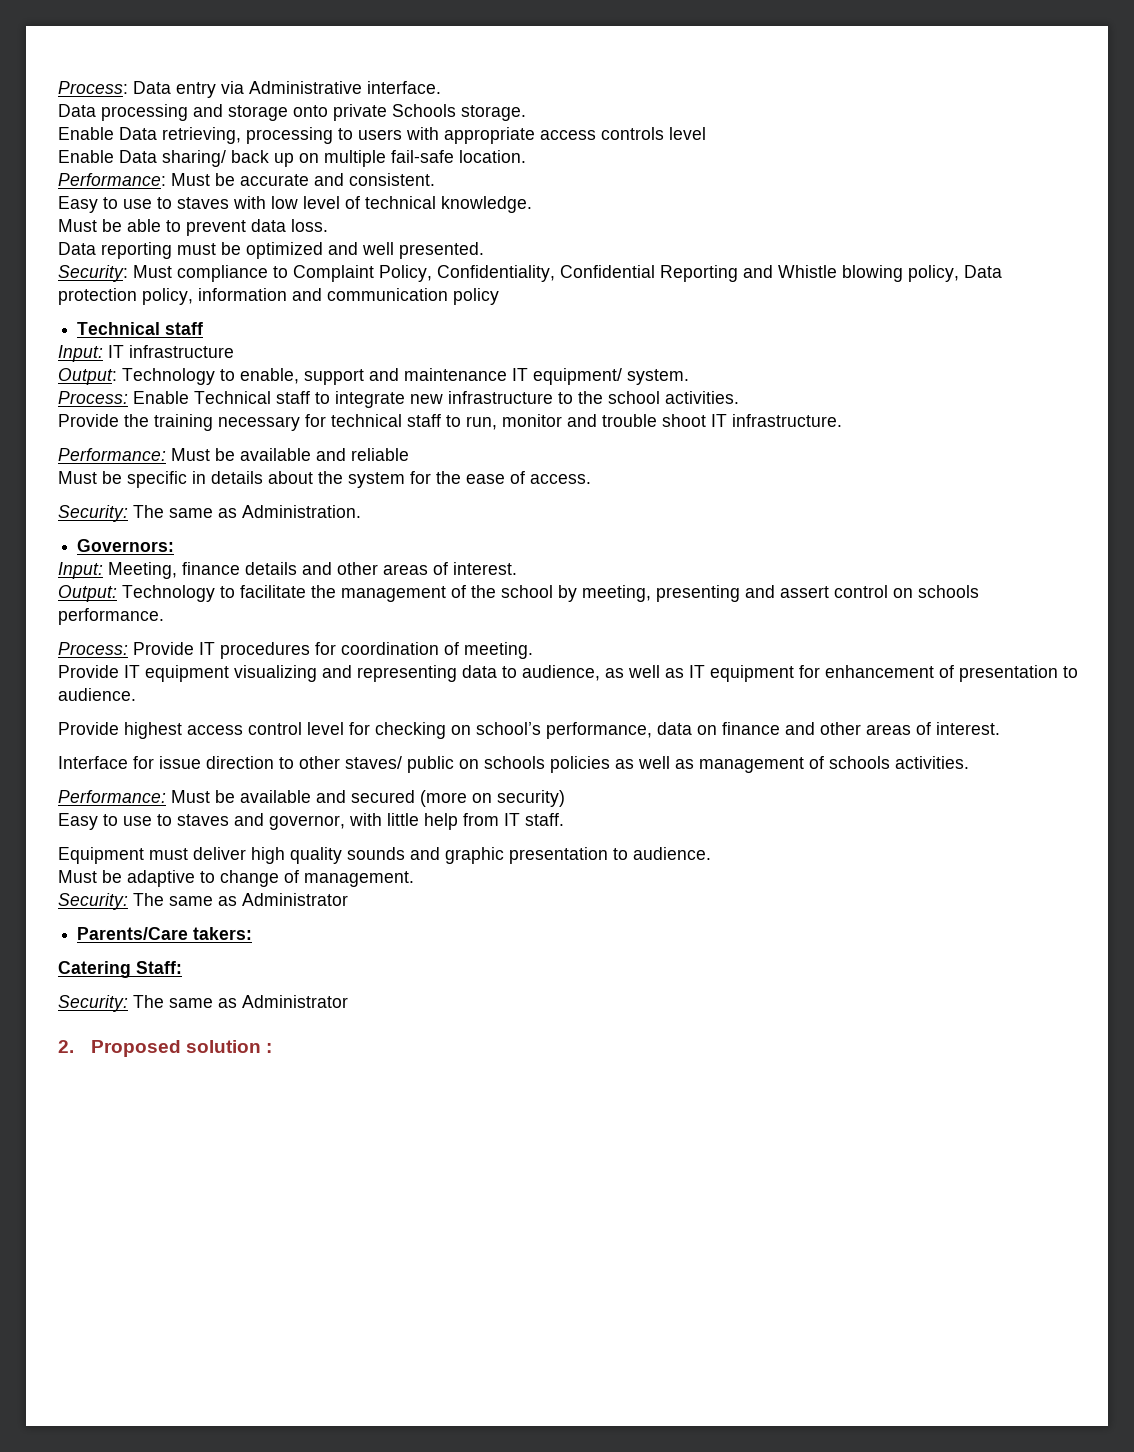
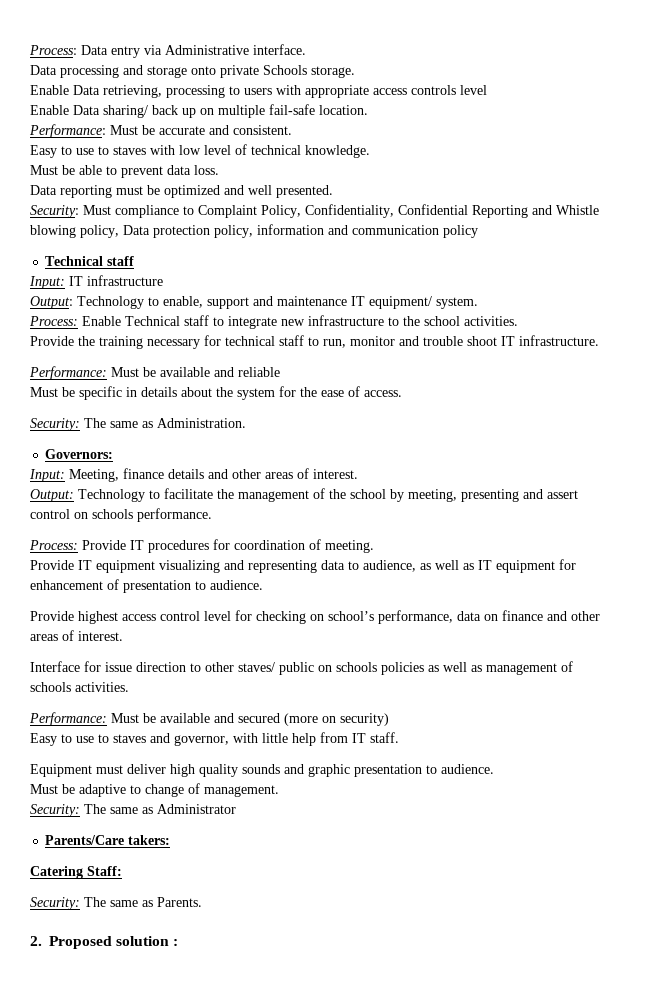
  Catering Staff:
- Security: The same as Administrator
+ Security: The same as Parents.

